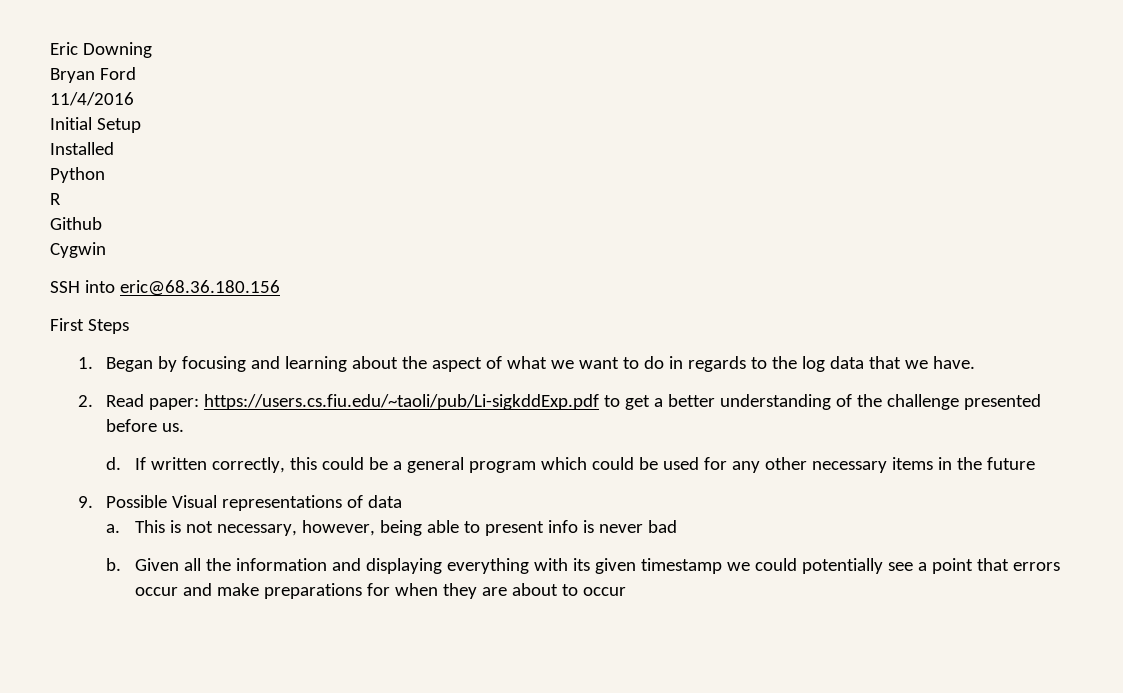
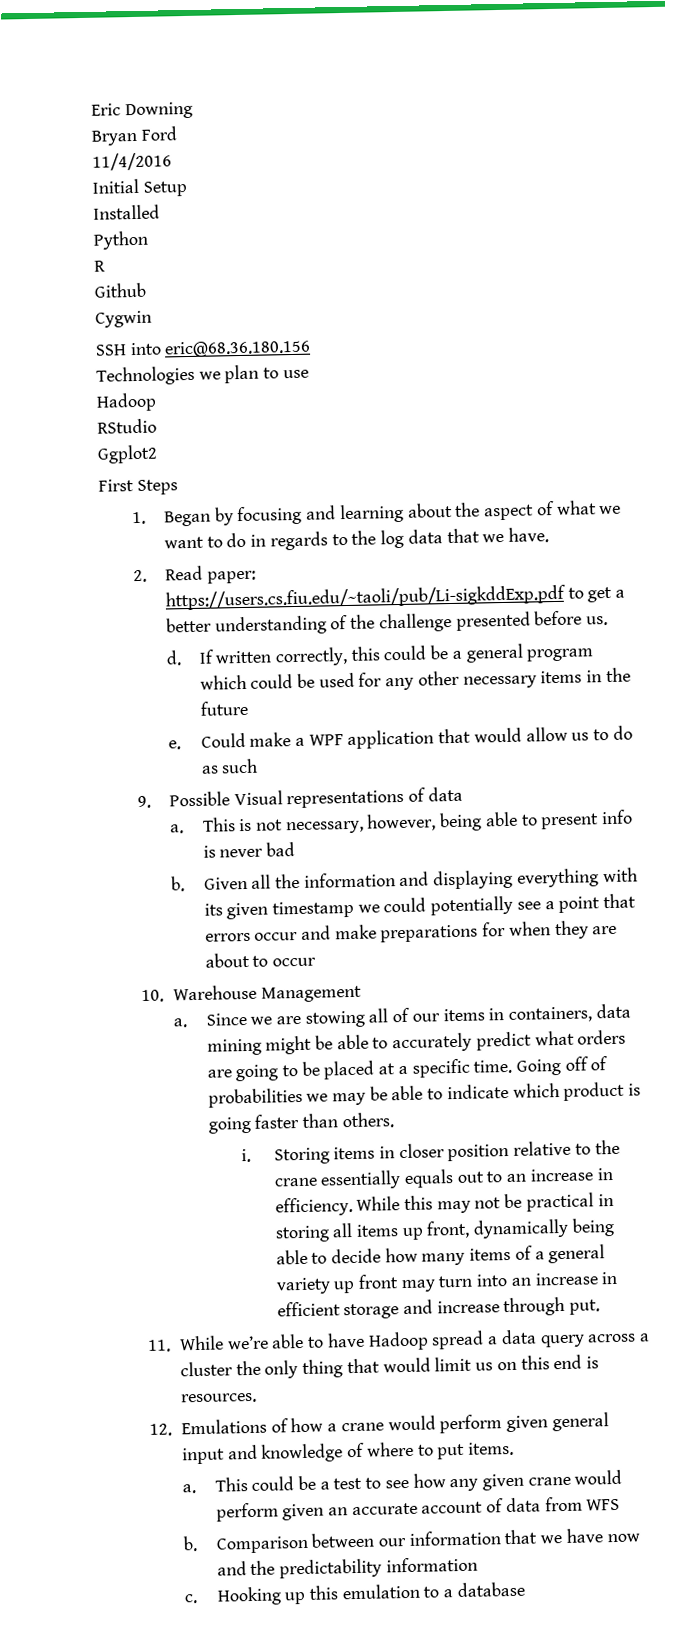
+ Technologies we plan to use
+ Hadoop
+ RStudio
+ Ggplot2
+ e. Could make a WPF application that would allow us to do as such
+ 10. Warehouse Management
+ a. Since we are stowing all of our items in containers, data mining might be able to accurately predict what orders are going to be placed at a specific time. Going off of probabilities we may be able to indicate which product is going faster than others.
+ i. Storing items in closer position relative to the crane essentially equals out to an increase in efficiency. While this may not be practical in storing all items up front, dynamically being able to decide how many items of a general variety up front may turn into an increase in efficient storage and increase through put.
+ 11. While we’re able to have Hadoop spread a data query across a cluster the only thing that would limit us on this end is resources.
+ 12. Emulations of how a crane would perform given general input and knowledge of where to put items.
+ a. This could be a test to see how any given crane would perform given an accurate account of data from WFS
+ b. Comparison between our information that we have now and the predictability information
+ c. Hooking up this emulation to a database

